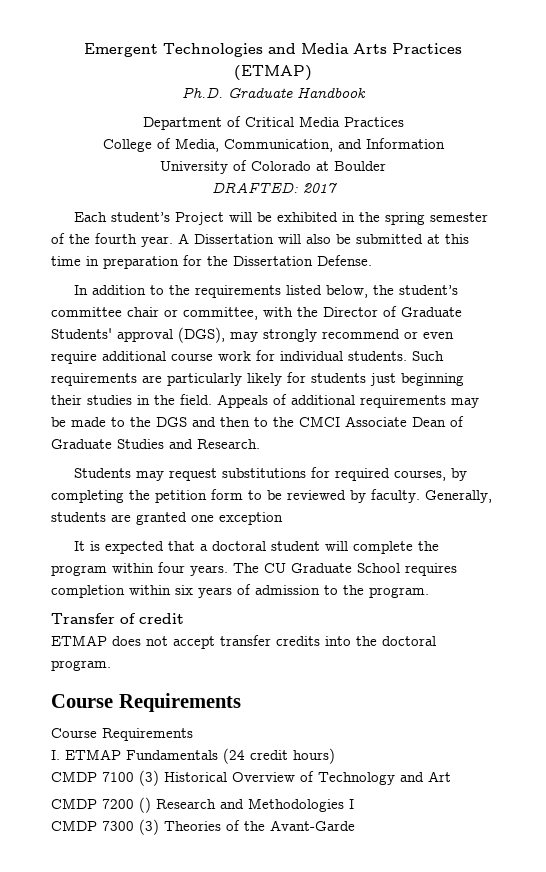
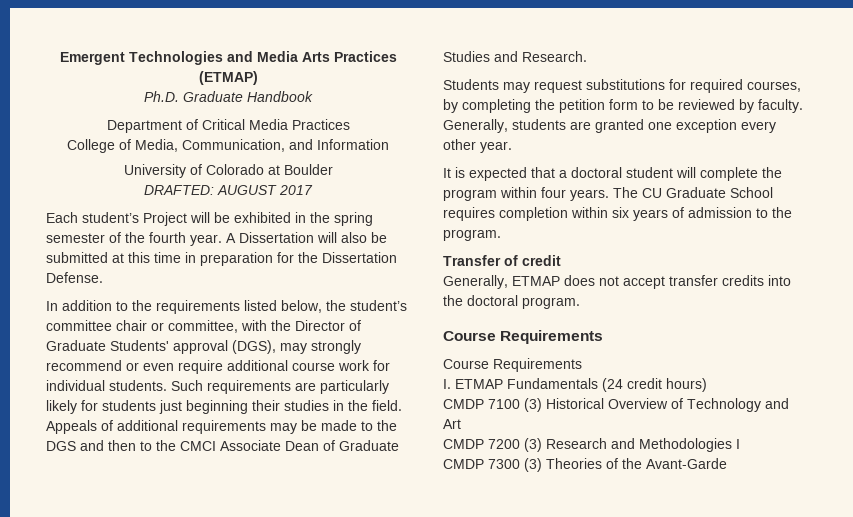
- DRAFTED: 2017
+ DRAFTED: AUGUST 2017
- Generally, students are granted one exception
+ Generally, students are granted one exception every other year.
- ETMAP does not accept transfer credits into the doctoral program.
+ Generally, ETMAP does not accept transfer credits into the doctoral program.
- CMDP 7200 () Research and Methodologies I
+ CMDP 7200 (3) Research and Methodologies I

